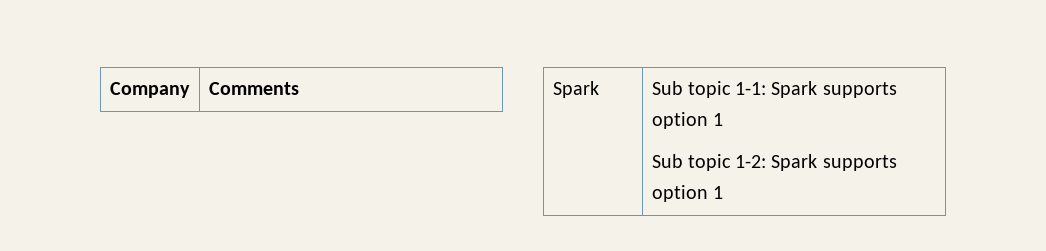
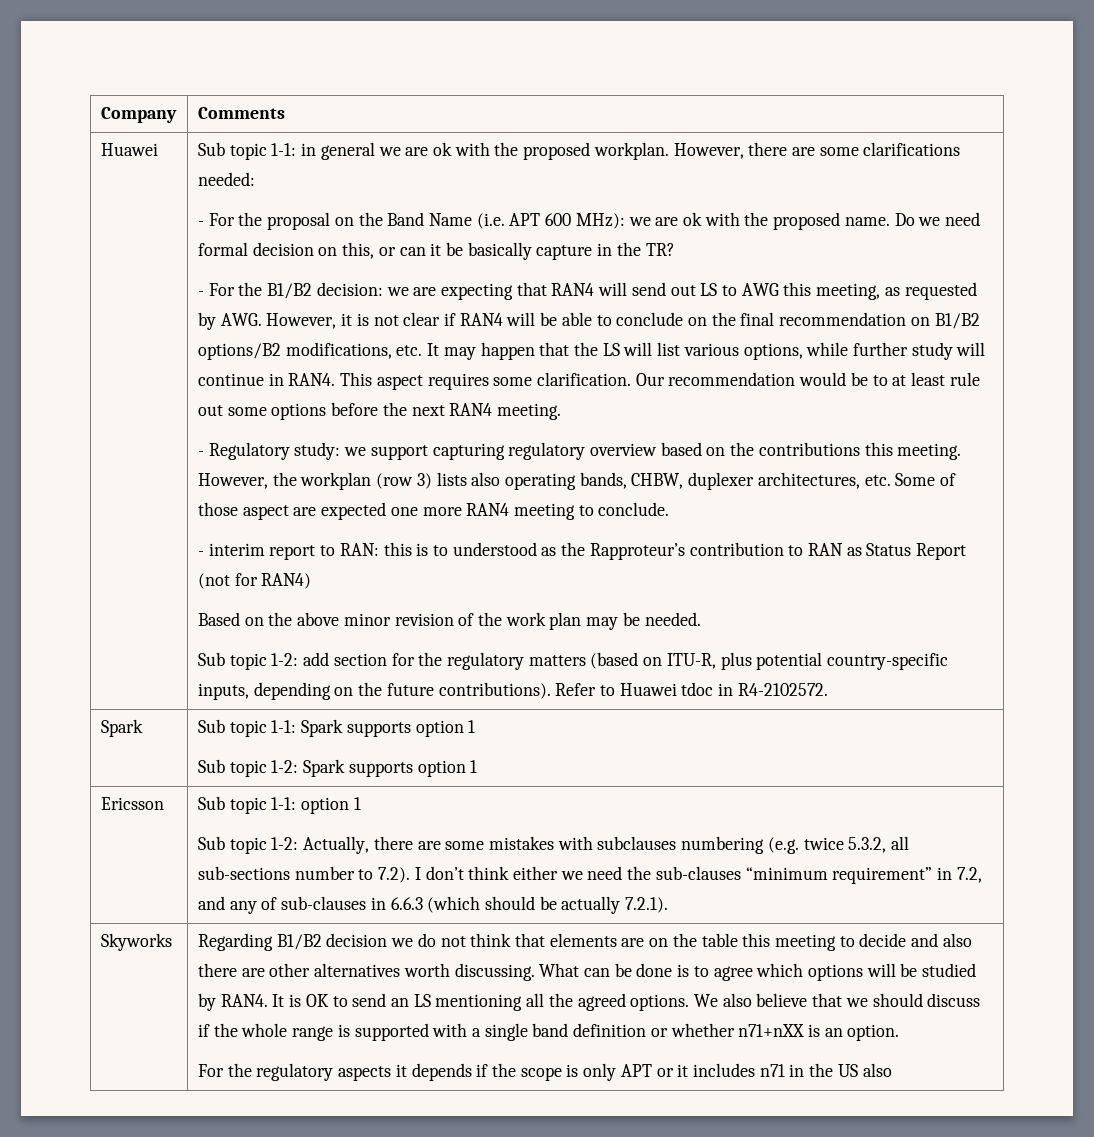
+ Huawei | Sub topic 1-1: in general we are ok with the proposed workplan. However, there are some clarifications needed:
+ - For the proposal on the Band Name (i.e. APT 600 MHz): we are ok with the proposed name. Do we need formal decision on this, or can it be basically capture in the TR?
+ - For the B1/B2 decision: we are expecting that RAN4 will send out LS to AWG this meeting, as requested by AWG. However, it is not clear if RAN4 will be able to conclude on the final recommendation on B1/B2 options/B2 modifications, etc. It may happen that the LS will list various options, while further study will continue in RAN4. This aspect requires some clarification. Our recommendation would be to at least rule out some options before the next RAN4 meeting.
+ - Regulatory study: we support capturing regulatory overview based on the contributions this meeting. However, the workplan (row 3) lists also operating bands, CHBW, duplexer architectures, etc. Some of those aspect are expected one more RAN4 meeting to conclude.
+ - interim report to RAN: this is to understood as the Rapproteur’s contribution to RAN as Status Report (not for RAN4)
+ Based on the above minor revision of the work plan may be needed.
+ Sub topic 1-2: add section for the regulatory matters (based on ITU-R, plus potential country-specific inputs, depending on the future contributions). Refer to Huawei tdoc in R4-2102572.
+ Ericsson | Sub topic 1-1: option 1
+ Sub topic 1-2: Actually, there are some mistakes with subclauses numbering (e.g. twice 5.3.2, all sub-sections number to 7.2). I don’t think either we need the sub-clauses “minimum requirement” in 7.2, and any of sub-clauses in 6.6.3 (which should be actually 7.2.1).
+ Skyworks | Regarding B1/B2 decision we do not think that elements are on the table this meeting to decide and also there are other alternatives worth discussing. What can be done is to agree which options will be studied by RAN4. It is OK to send an LS mentioning all the agreed options. We also believe that we should discuss if the whole range is supported with a single band definition or whether n71+nXX is an option.
+ For the regulatory aspects it depends if the scope is only APT or it includes n71 in the US also

